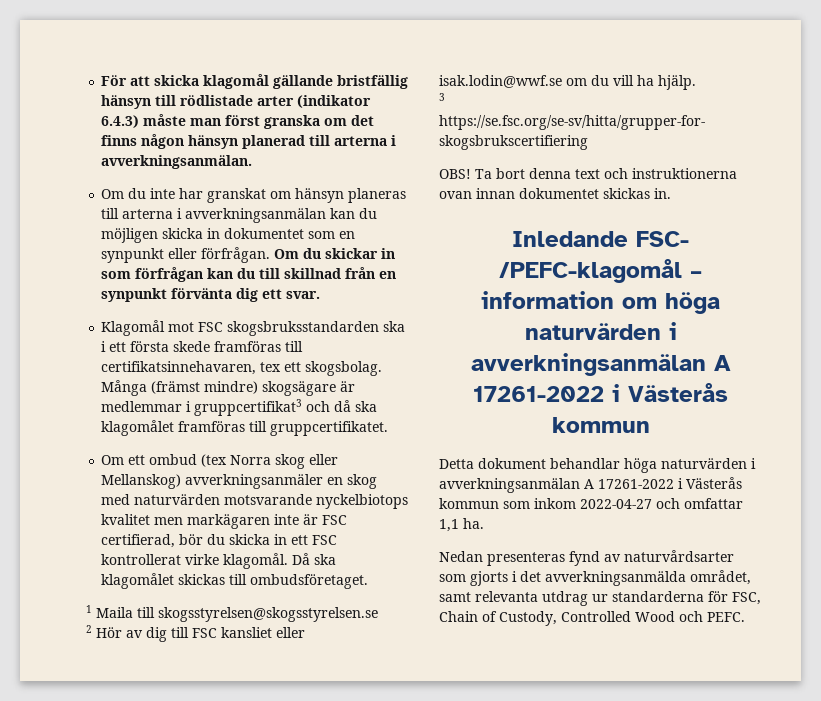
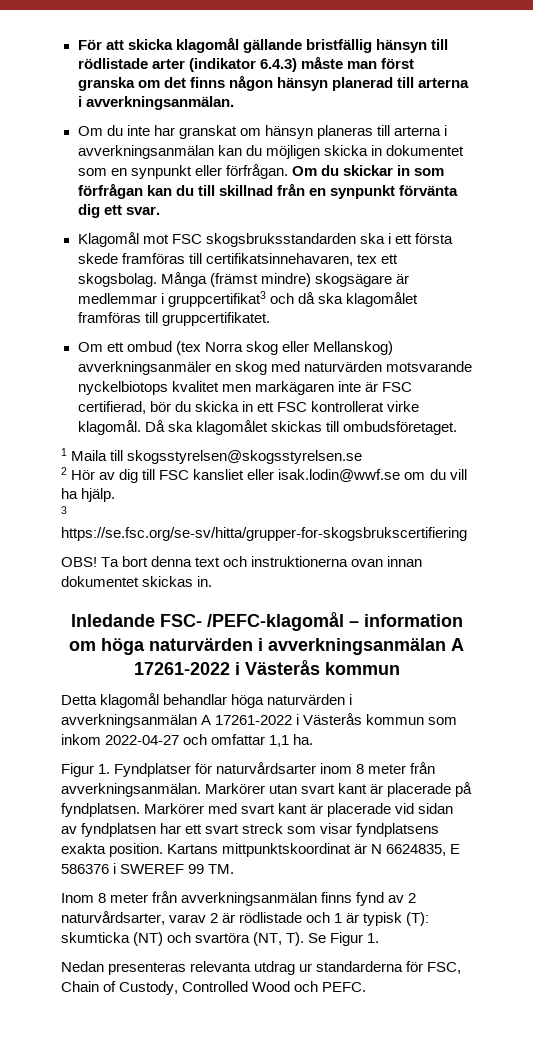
- Detta dokument behandlar höga naturvärden i avverkningsanmälan A 17261-2022 i Västerås kommun som inkom 2022-04-27 och omfattar 1,1 ha.
+ Detta klagomål behandlar höga naturvärden i avverkningsanmälan A 17261-2022 i Västerås kommun som inkom 2022-04-27 och omfattar 1,1 ha.
- Nedan presenteras fynd av naturvårdsarter som gjorts i det avverkningsanmälda området, samt relevanta utdrag ur standarderna för FSC, Chain of Custody, Controlled Wood och PEFC.
+ Figur 1. Fyndplatser för naturvårdsarter inom 8 meter från avverkningsanmälan. Markörer utan svart kant är placerade på fyndplatsen. Markörer med svart kant är placerade vid sidan av fyndplatsen har ett svart streck som visar fyndplatsens exakta position. Kartans mittpunktskoordinat är N 6624835, E 586376 i SWEREF 99 TM.
+ Inom 8 meter från avverkningsanmälan finns fynd av 2 naturvårdsarter, varav 2 är rödlistade och 1 är typisk (T): skumticka (NT) och svartöra (NT, T). Se Figur 1.
+ Nedan presenteras relevanta utdrag ur standarderna för FSC, Chain of Custody, Controlled Wood och PEFC.

